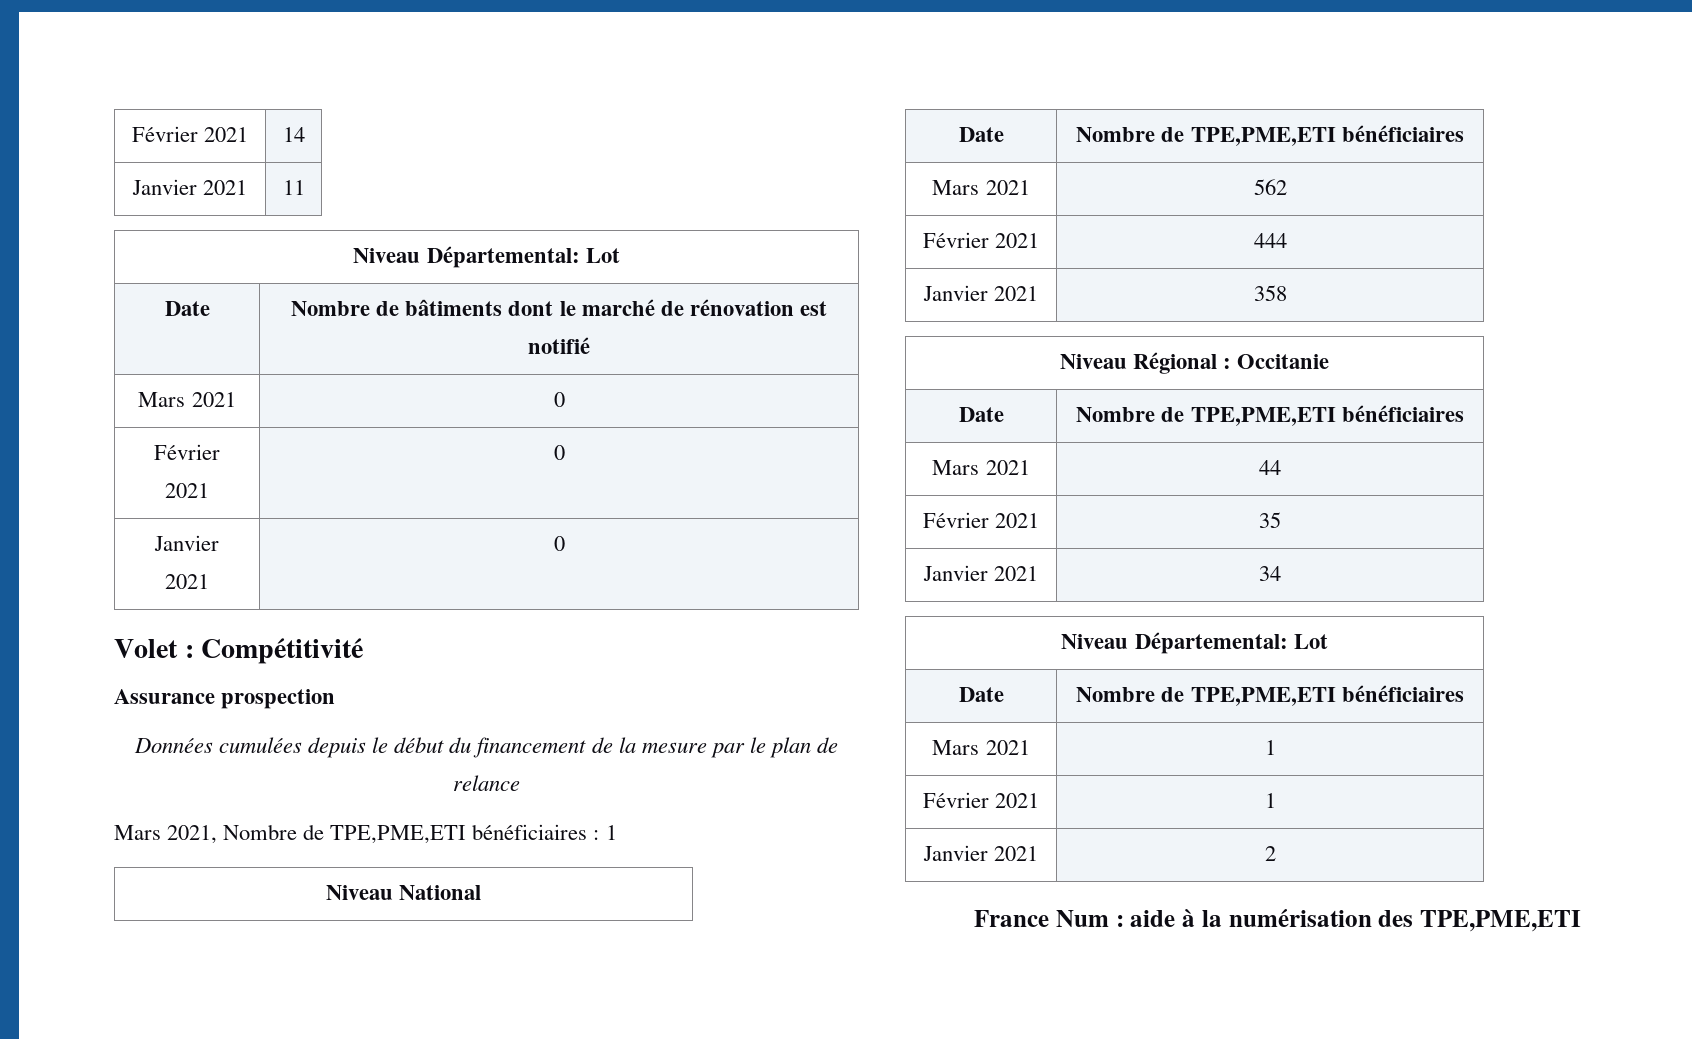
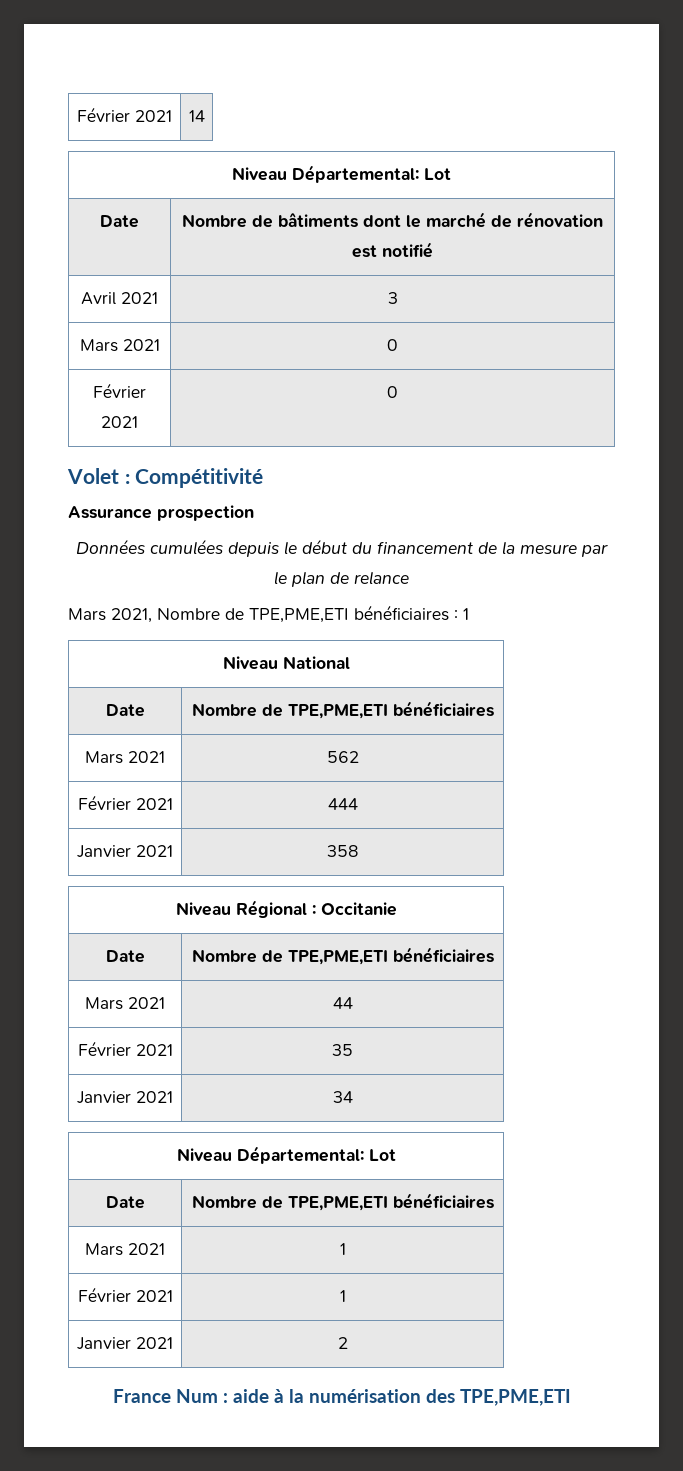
- Janvier 2021 | 11
+ Avril 2021 | 3
- Janvier 2021 | 0

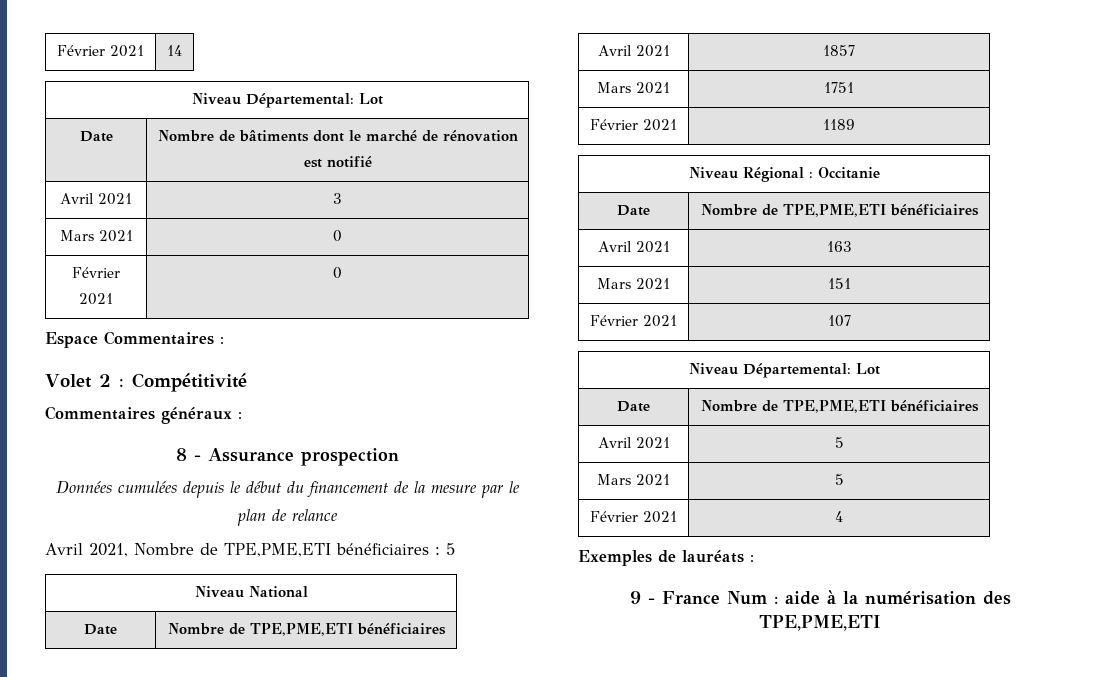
+ Espace Commentaires :
- Volet : Compétitivité
+ Volet 2 : Compétitivité
- Assurance prospection
+ Commentaires généraux :
+ 8 - Assurance prospection
- Mars 2021, Nombre de TPE,PME,ETI bénéficiaires : 1
+ Avril 2021, Nombre de TPE,PME,ETI bénéficiaires : 5
- Mars 2021 | 562
- Février 2021 | 444
- Janvier 2021 | 358
+ Avril 2021 | 1857
+ Mars 2021 | 1751
+ Février 2021 | 1189
- Mars 2021 | 44
- Février 2021 | 35
- Janvier 2021 | 34
+ Avril 2021 | 163
+ Mars 2021 | 151
+ Février 2021 | 107
- Mars 2021 | 1
- Février 2021 | 1
- Janvier 2021 | 2
- France Num : aide à la numérisation des TPE,PME,ETI
+ Avril 2021 | 5
+ Mars 2021 | 5
+ Février 2021 | 4
+ Exemples de lauréats :
+ 9 - France Num : aide à la numérisation des TPE,PME,ETI

